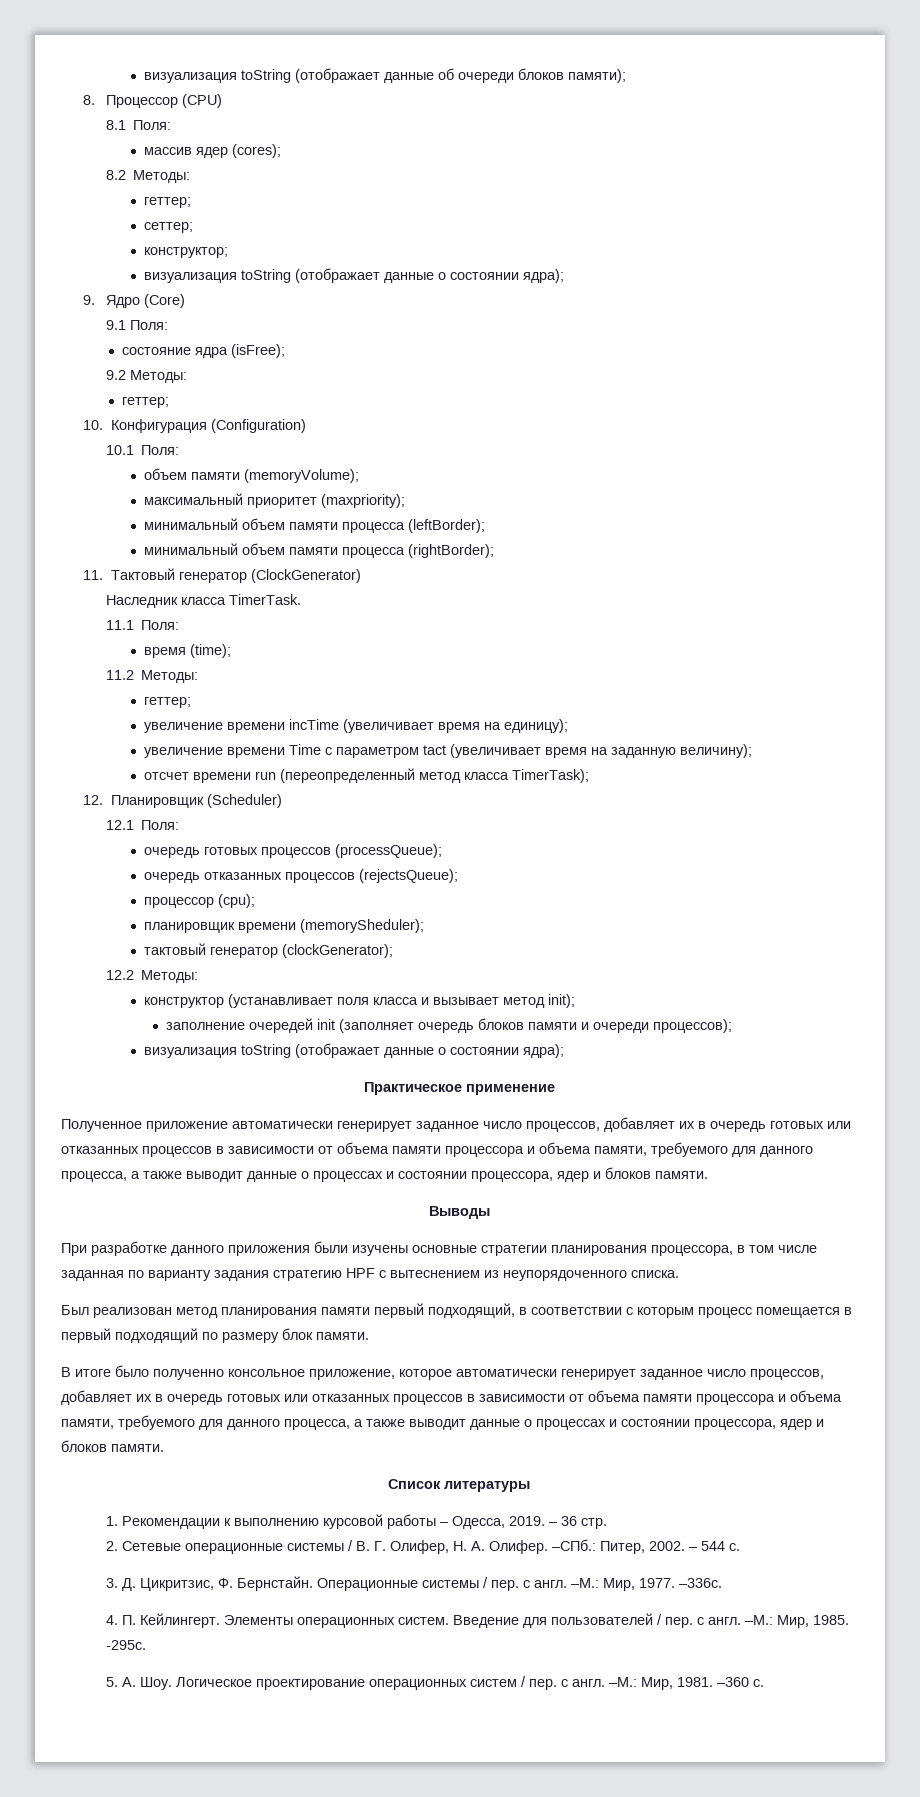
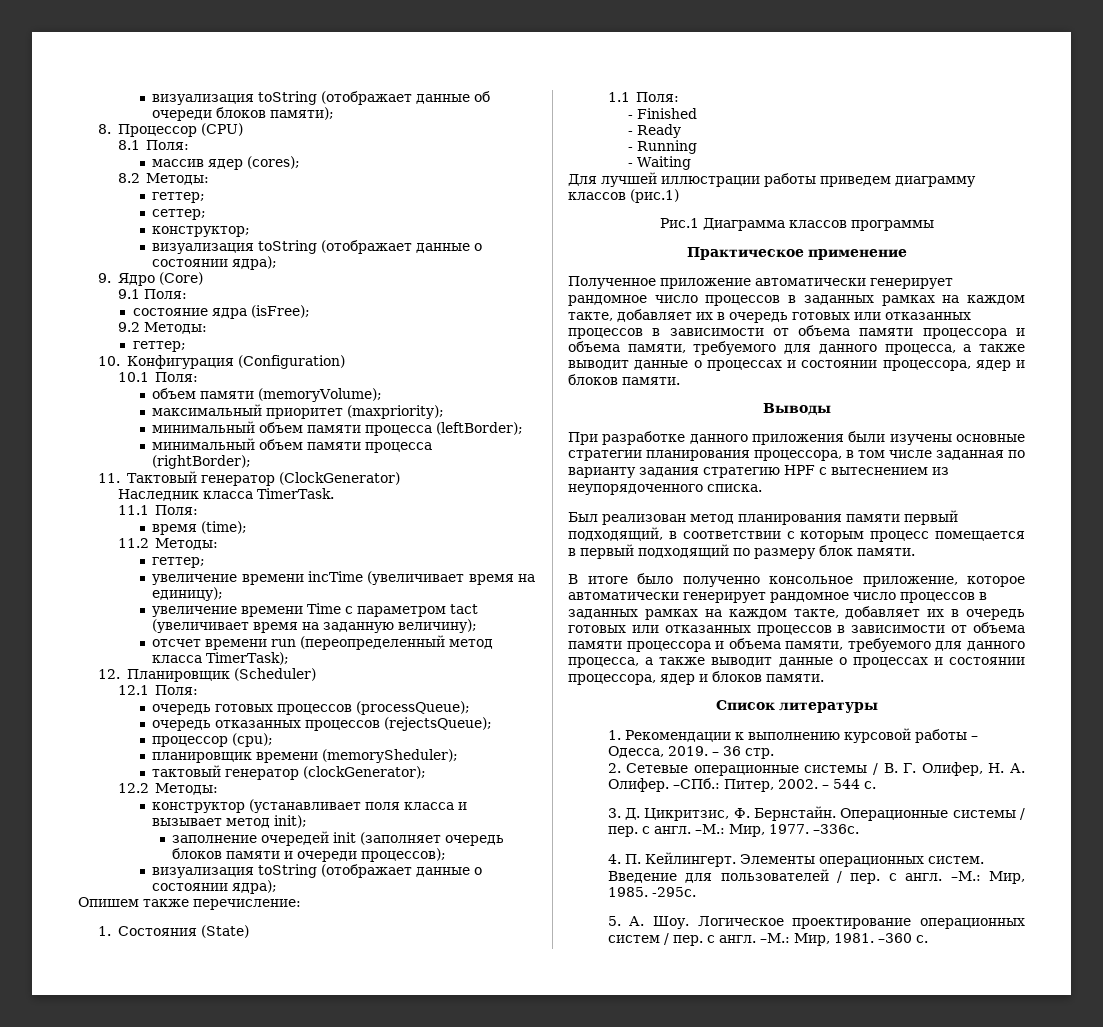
+ Опишем также перечисление:
+ 1. Cостояния (State)
+ 1.1 Поля:
+ - Finished
+ - Ready
+ - Running
+ - Waiting
+ Для лучшей иллюстрации работы приведем диаграмму классов (рис.1)
+ Рис.1 Диаграмма классов программы
- Полученное приложение автоматически генерирует заданное число процессов, добавляет их в очередь готовых или отказанных процессов в зависимости от объема памяти процессора и объема памяти, требуемого для данного процесса, а также выводит данные о процессах и состоянии процессора, ядер и блоков памяти.
+ Полученное приложение автоматически генерирует рандомное число процессов в заданных рамках на каждом такте, добавляет их в очередь готовых или отказанных процессов в зависимости от объема памяти процессора и объема памяти, требуемого для данного процесса, а также выводит данные о процессах и состоянии процессора, ядер и блоков памяти.
- В итоге было полученно консольное приложение, которое автоматически генерирует заданное число процессов, добавляет их в очередь готовых или отказанных процессов в зависимости от объема памяти процессора и объема памяти, требуемого для данного процесса, а также выводит данные о процессах и состоянии процессора, ядер и блоков памяти.
+ В итоге было полученно консольное приложение, которое автоматически генерирует рандомное число процессов в заданных рамках на каждом такте, добавляет их в очередь готовых или отказанных процессов в зависимости от объема памяти процессора и объема памяти, требуемого для данного процесса, а также выводит данные о процессах и состоянии процессора, ядер и блоков памяти.

